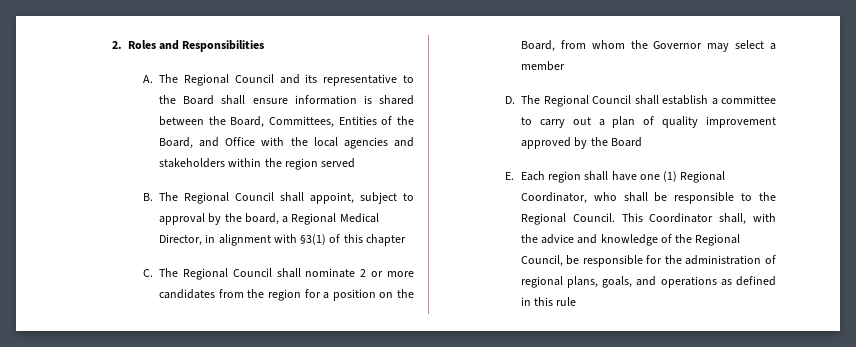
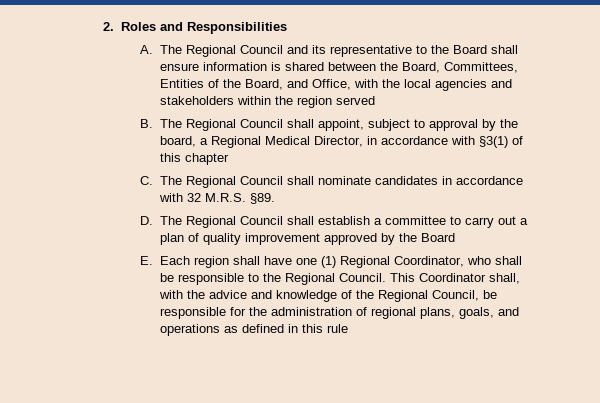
- A. The Regional Council and its representative to the Board shall ensure information is shared between the Board, Committees, Entities of the Board, and Office with the local agencies and stakeholders within the region served
+ A. The Regional Council and its representative to the Board shall ensure information is shared between the Board, Committees, Entities of the Board, and Office, with the local agencies and stakeholders within the region served
- B. The Regional Council shall appoint, subject to approval by the board, a Regional Medical Director, in alignment with §3(1) of this chapter
+ B. The Regional Council shall appoint, subject to approval by the board, a Regional Medical Director, in accordance with §3(1) of this chapter
- C. The Regional Council shall nominate 2 or more candidates from the region for a position on the Board, from whom the Governor may select a member
+ C. The Regional Council shall nominate candidates in accordance with 32 M.R.S. §89.

